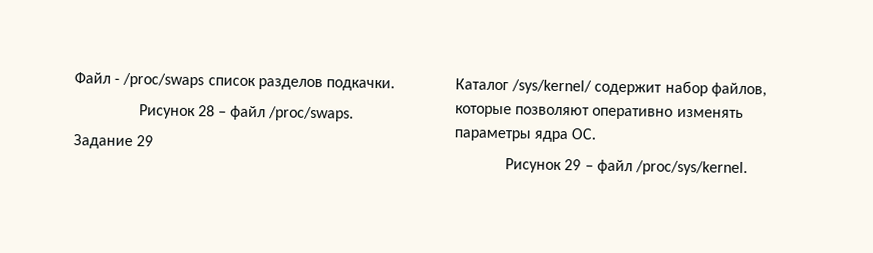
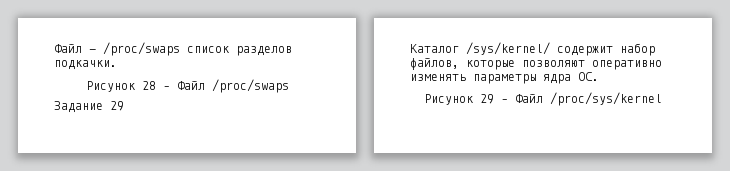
- Рисунок 28 – файл /proc/swaps.
+ Рисунок 28 – Файл /proc/swaps
- Рисунок 29 – файл /proc/sys/kernel.
+ Рисунок 29 – Файл /proc/sys/kernel

